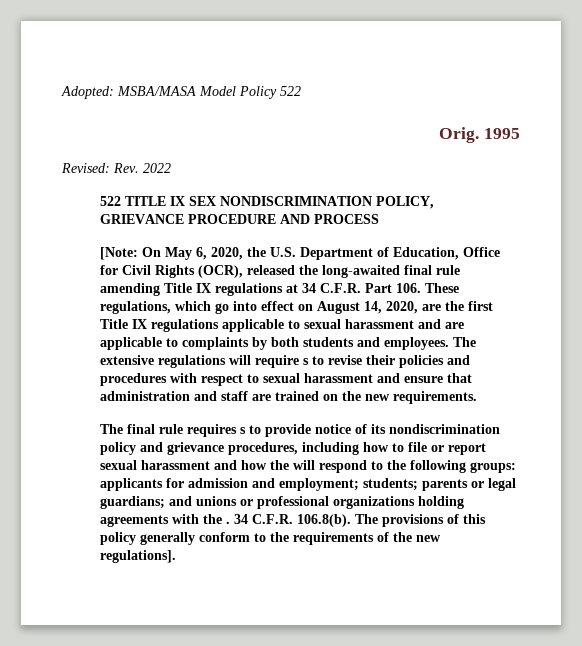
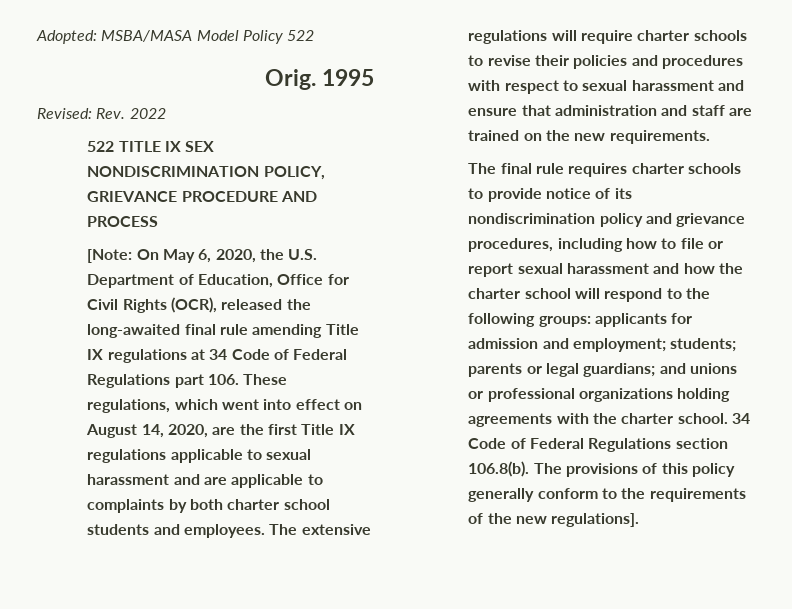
- [Note: On May 6, 2020, the U.S. Department of Education, Office for Civil Rights (OCR), released the long-awaited final rule amending Title IX regulations at 34 C.F.R. Part 106. These regulations, which go into effect on August 14, 2020, are the first Title IX regulations applicable to sexual harassment and are applicable to complaints by both students and employees.
+ [Note: On May 6, 2020, the U.S. Department of Education, Office for Civil Rights (OCR), released the long-awaited final rule amending Title IX regulations at 34 Code of Federal Regulations part 106. These regulations, which went into effect on August 14, 2020, are the first Title IX regulations applicable to sexual harassment and are applicable to complaints by both charter school students and employees.
- The extensive regulations will require s to revise their policies and procedures with respect to sexual harassment and ensure that administration and staff are trained on the new requirements.
+ The extensive regulations will require charter schools to revise their policies and procedures with respect to sexual harassment and ensure that administration and staff are trained on the new requirements.
- The final rule requires s to provide notice of its nondiscrimination policy and grievance procedures, including how to file or report sexual harassment and how the will respond to the following groups:
+ The final rule requires charter schools to provide notice of its nondiscrimination policy and grievance procedures, including how to file or report sexual harassment and how the charter school will respond to the following groups:
- and unions or professional organizations holding agreements with the . 34 C.F.R. 106.8(b). The provisions of this policy generally conform to the requirements of the new regulations].
+ and unions or professional organizations holding agreements with the charter school. 34 Code of Federal Regulations section 106.8(b). The provisions of this policy generally conform to the requirements of the new regulations].

